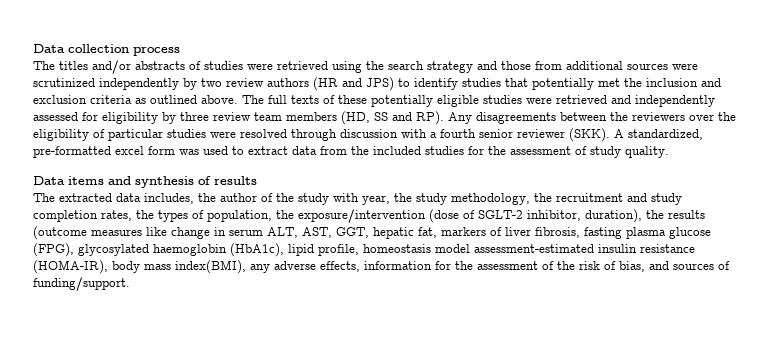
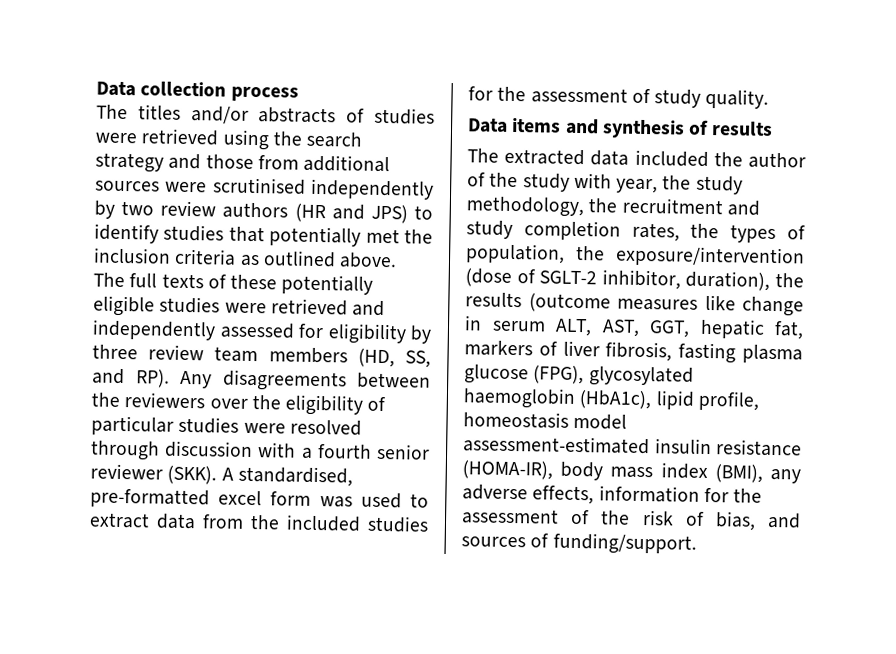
- The titles and/or abstracts of studies were retrieved using the search strategy and those from additional sources were scrutinized independently by two review authors (HR and JPS) to identify studies that potentially met the inclusion and exclusion criteria as outlined above.
+ The titles and/or abstracts of studies were retrieved using the search strategy and those from additional sources were scrutinised independently by two review authors (HR and JPS) to identify studies that potentially met the inclusion criteria as outlined above.
- The full texts of these potentially eligible studies were retrieved and independently assessed for eligibility by three review team members (HD, SS and RP). Any disagreements between the reviewers over the eligibility of particular studies were resolved through discussion with a fourth senior reviewer (SKK).
+ The full texts of these potentially eligible studies were retrieved and independently assessed for eligibility by three review team members (HD, SS, and RP). Any disagreements between the reviewers over the eligibility of particular studies were resolved through discussion with a fourth senior reviewer (SKK).
- A standardized, pre-formatted excel form was used to extract data from the included studies for the assessment of study quality.
+ A standardised, pre-formatted excel form was used to extract data from the included studies for the assessment of study quality.
- The extracted data includes, the author of the study with year, the study methodology, the recruitment and study completion rates, the types of population, the exposure/intervention (dose of SGLT-2 inhibitor, duration), the results (outcome measures like change in serum ALT, AST, GGT, hepatic fat, markers of liver fibrosis, fasting plasma glucose (FPG), glycosylated haemoglobin (HbA1c), lipid profile, homeostasis model assessment-estimated insulin resistance (HOMA-IR), body mass index(BMI), any adverse effects, information for the assessment of the risk of bias, and sources of funding/support.
+ The extracted data included the author of the study with year, the study methodology, the recruitment and study completion rates, the types of population, the exposure/intervention (dose of SGLT-2 inhibitor, duration), the results (outcome measures like change in serum ALT, AST, GGT, hepatic fat, markers of liver fibrosis, fasting plasma glucose (FPG), glycosylated haemoglobin (HbA1c), lipid profile, homeostasis model assessment-estimated insulin resistance (HOMA-IR), body mass index (BMI), any adverse effects, information for the assessment of the risk of bias, and sources of funding/support.

